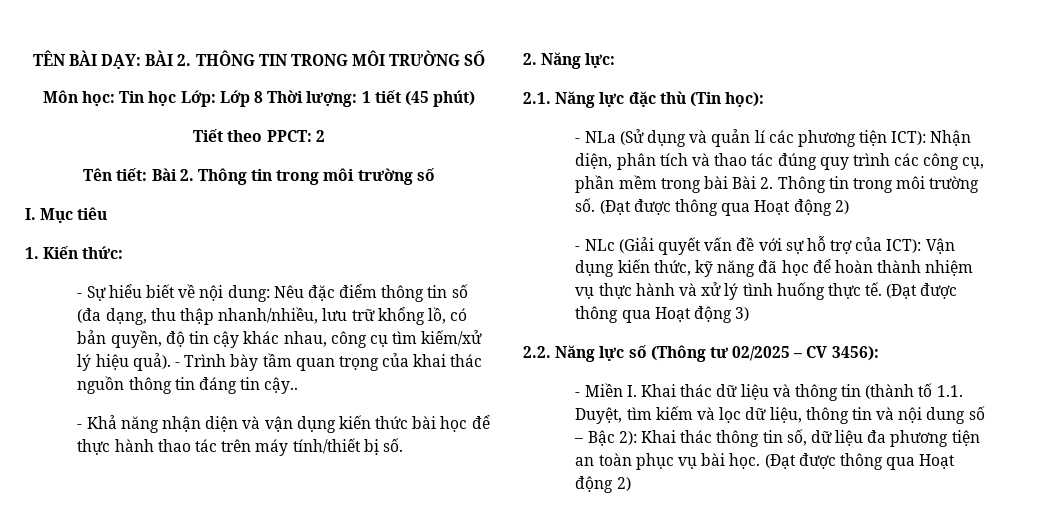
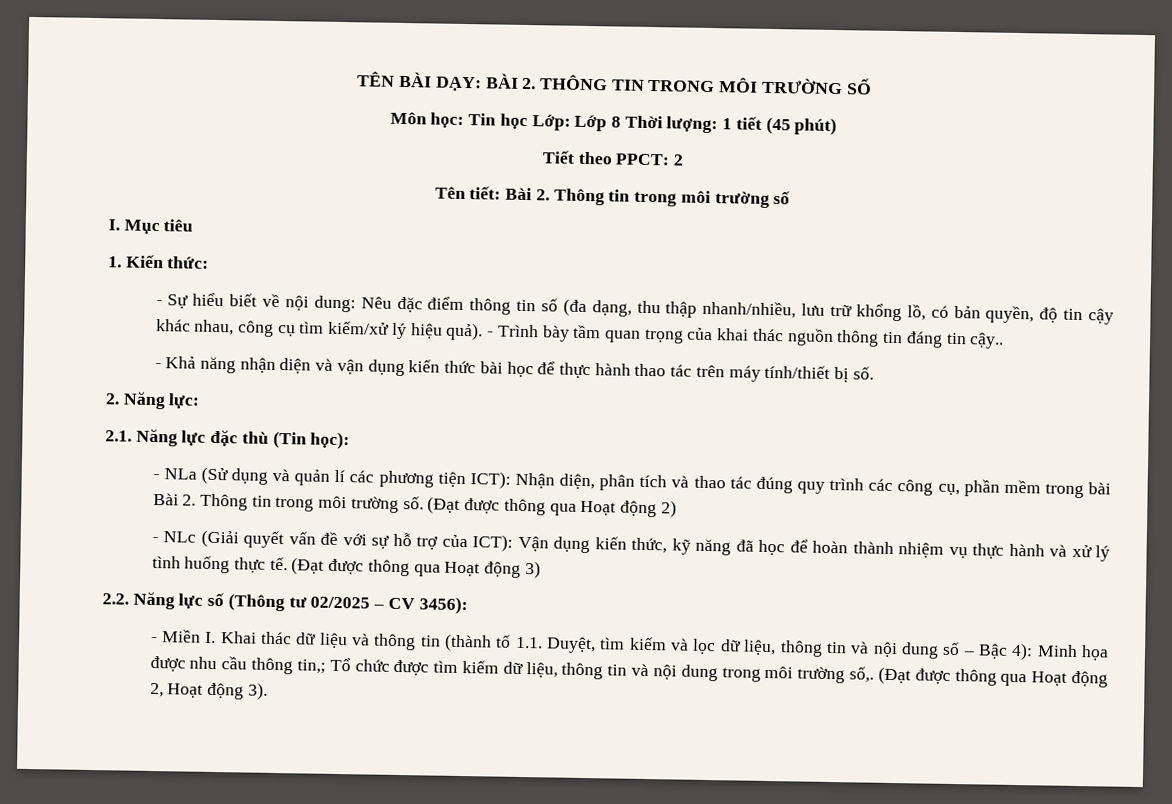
- - Miền I. Khai thác dữ liệu và thông tin (thành tố 1.1. Duyệt, tìm kiếm và lọc dữ liệu, thông tin và nội dung số – Bậc 2): Khai thác thông tin số, dữ liệu đa phương tiện an toàn phục vụ bài học. (Đạt được thông qua Hoạt động 2)
+ - Miền I. Khai thác dữ liệu và thông tin (thành tố 1.1. Duyệt, tìm kiếm và lọc dữ liệu, thông tin và nội dung số – Bậc 4): Minh họa được nhu cầu thông tin,; Tổ chức được tìm kiếm dữ liệu, thông tin và nội dung trong môi trường số,. (Đạt được thông qua Hoạt động 2, Hoạt động 3).

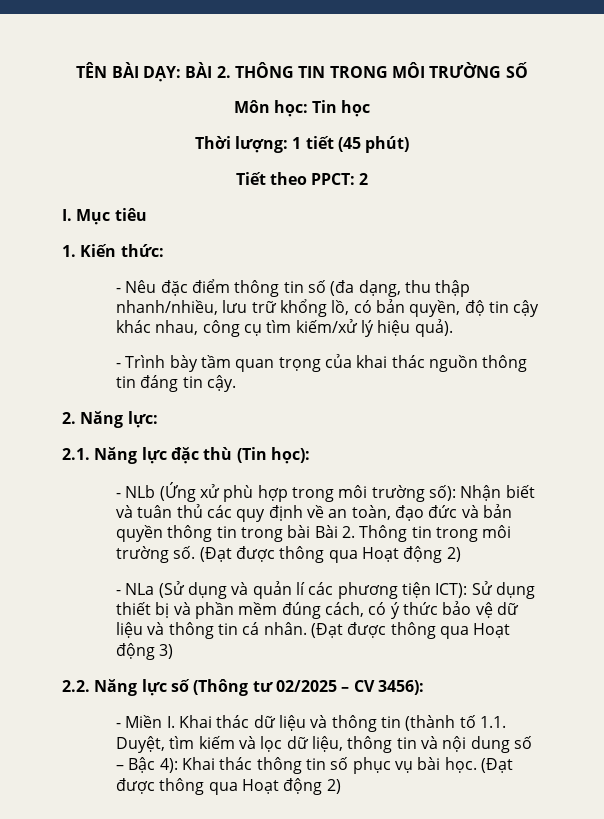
- Môn học: Tin học Lớp: Lớp 8 Thời lượng: 1 tiết (45 phút)
+ Môn học: Tin học
+ Thời lượng: 1 tiết (45 phút)
- Tên tiết: Bài 2. Thông tin trong môi trường số
- - Sự hiểu biết về nội dung: Nêu đặc điểm thông tin số (đa dạng, thu thập nhanh/nhiều, lưu trữ khổng lồ, có bản quyền, độ tin cậy khác nhau, công cụ tìm kiếm/xử lý hiệu quả). - Trình bày tầm quan trọng của khai thác nguồn thông tin đáng tin cậy..
- - Khả năng nhận diện và vận dụng kiến thức bài học để thực hành thao tác trên máy tính/thiết bị số.
+ - Nêu đặc điểm thông tin số (đa dạng, thu thập nhanh/nhiều, lưu trữ khổng lồ, có bản quyền, độ tin cậy khác nhau, công cụ tìm kiếm/xử lý hiệu quả).
+ - Trình bày tầm quan trọng của khai thác nguồn thông tin đáng tin cậy.
- - NLa (Sử dụng và quản lí các phương tiện ICT): Nhận diện, phân tích và thao tác đúng quy trình các công cụ, phần mềm trong bài Bài 2. Thông tin trong môi trường số.
+ - NLb (Ứng xử phù hợp trong môi trường số): Nhận biết và tuân thủ các quy định về an toàn, đạo đức và bản quyền thông tin trong bài Bài 2. Thông tin trong môi trường số.
- - NLc (Giải quyết vấn đề với sự hỗ trợ của ICT): Vận dụng kiến thức, kỹ năng đã học để hoàn thành nhiệm vụ thực hành và xử lý tình huống thực tế.
+ - NLa (Sử dụng và quản lí các phương tiện ICT): Sử dụng thiết bị và phần mềm đúng cách, có ý thức bảo vệ dữ liệu và thông tin cá nhân.
- - Miền I. Khai thác dữ liệu và thông tin (thành tố 1.1. Duyệt, tìm kiếm và lọc dữ liệu, thông tin và nội dung số – Bậc 4): Minh họa được nhu cầu thông tin,; Tổ chức được tìm kiếm dữ liệu, thông tin và nội dung trong môi trường số,. (Đạt được thông qua Hoạt động 2, Hoạt động 3).
+ - Miền I. Khai thác dữ liệu và thông tin (thành tố 1.1. Duyệt, tìm kiếm và lọc dữ liệu, thông tin và nội dung số – Bậc 4): Khai thác thông tin số phục vụ bài học. (Đạt được thông qua Hoạt động 2)

